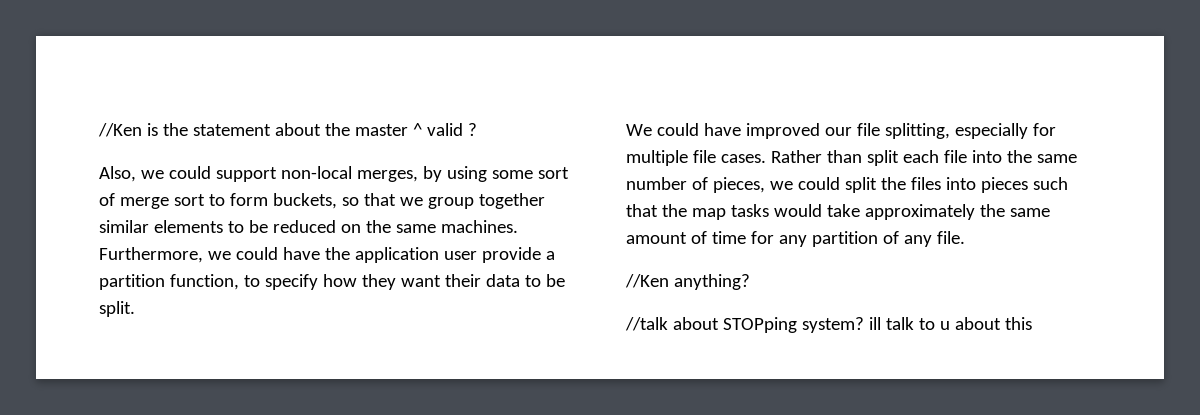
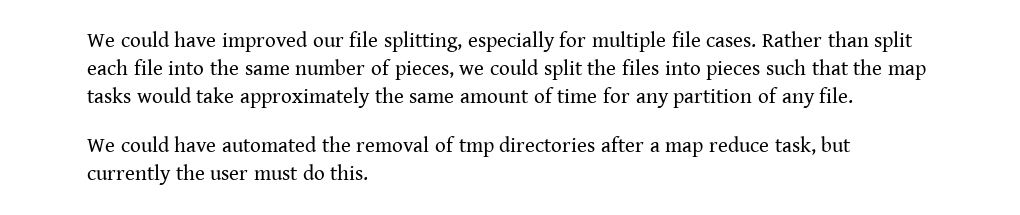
- //Ken is the statement about the master ^ valid ?
- Also, we could support non-local merges, by using some sort of merge sort to form buckets, so that we group together similar elements to be reduced on the same machines. Furthermore, we could have the application user provide a partition function, to specify how they want their data to be split.
- //Ken anything?
- //talk about STOPping system? ill talk to u about this
+ We could have automated the removal of tmp directories after a map reduce task, but currently the user must do this.

